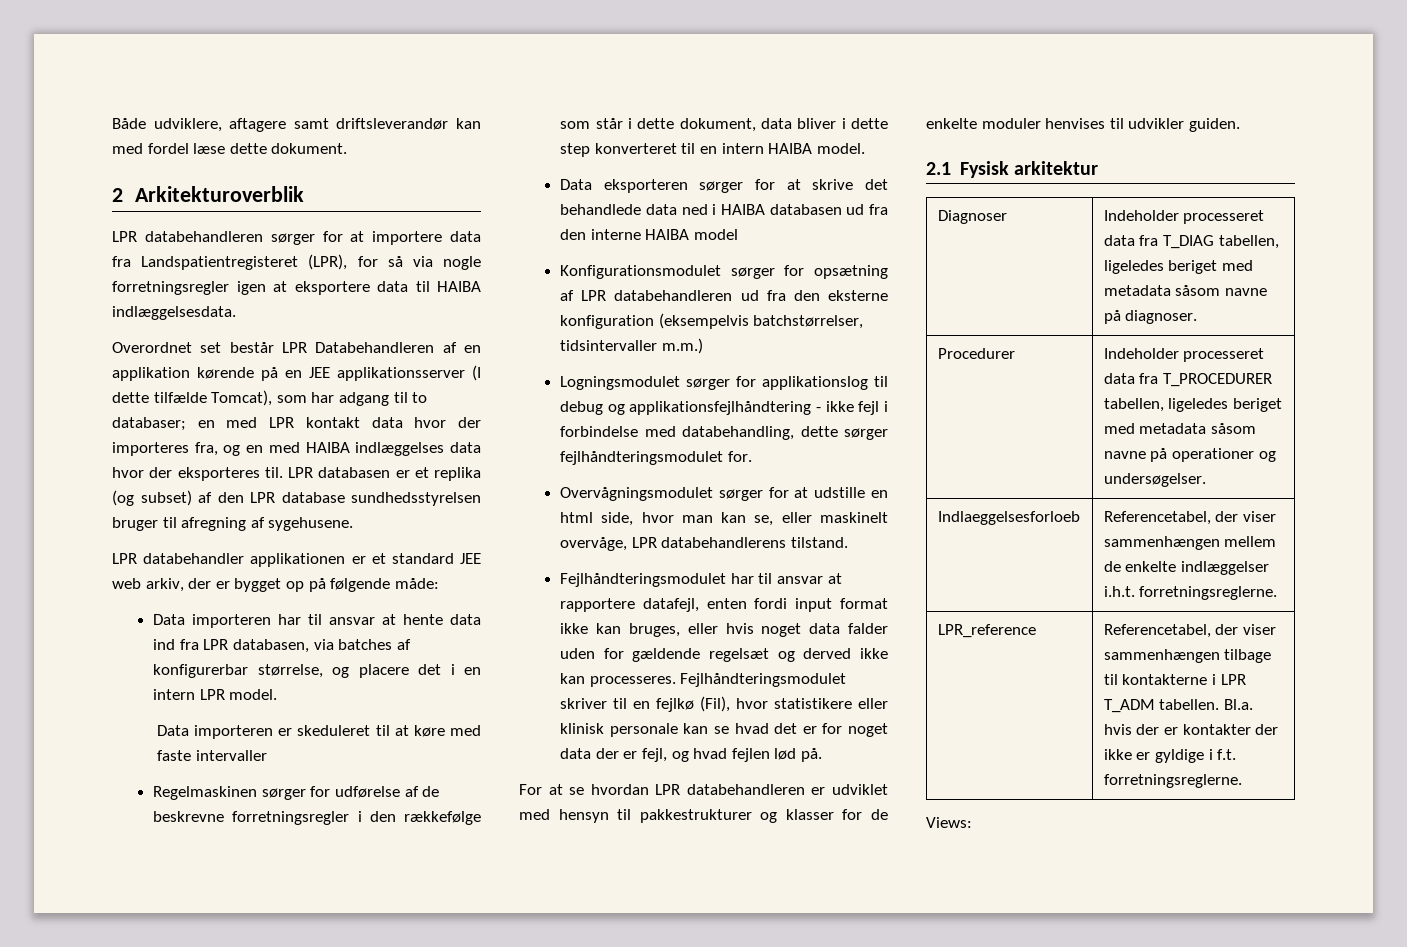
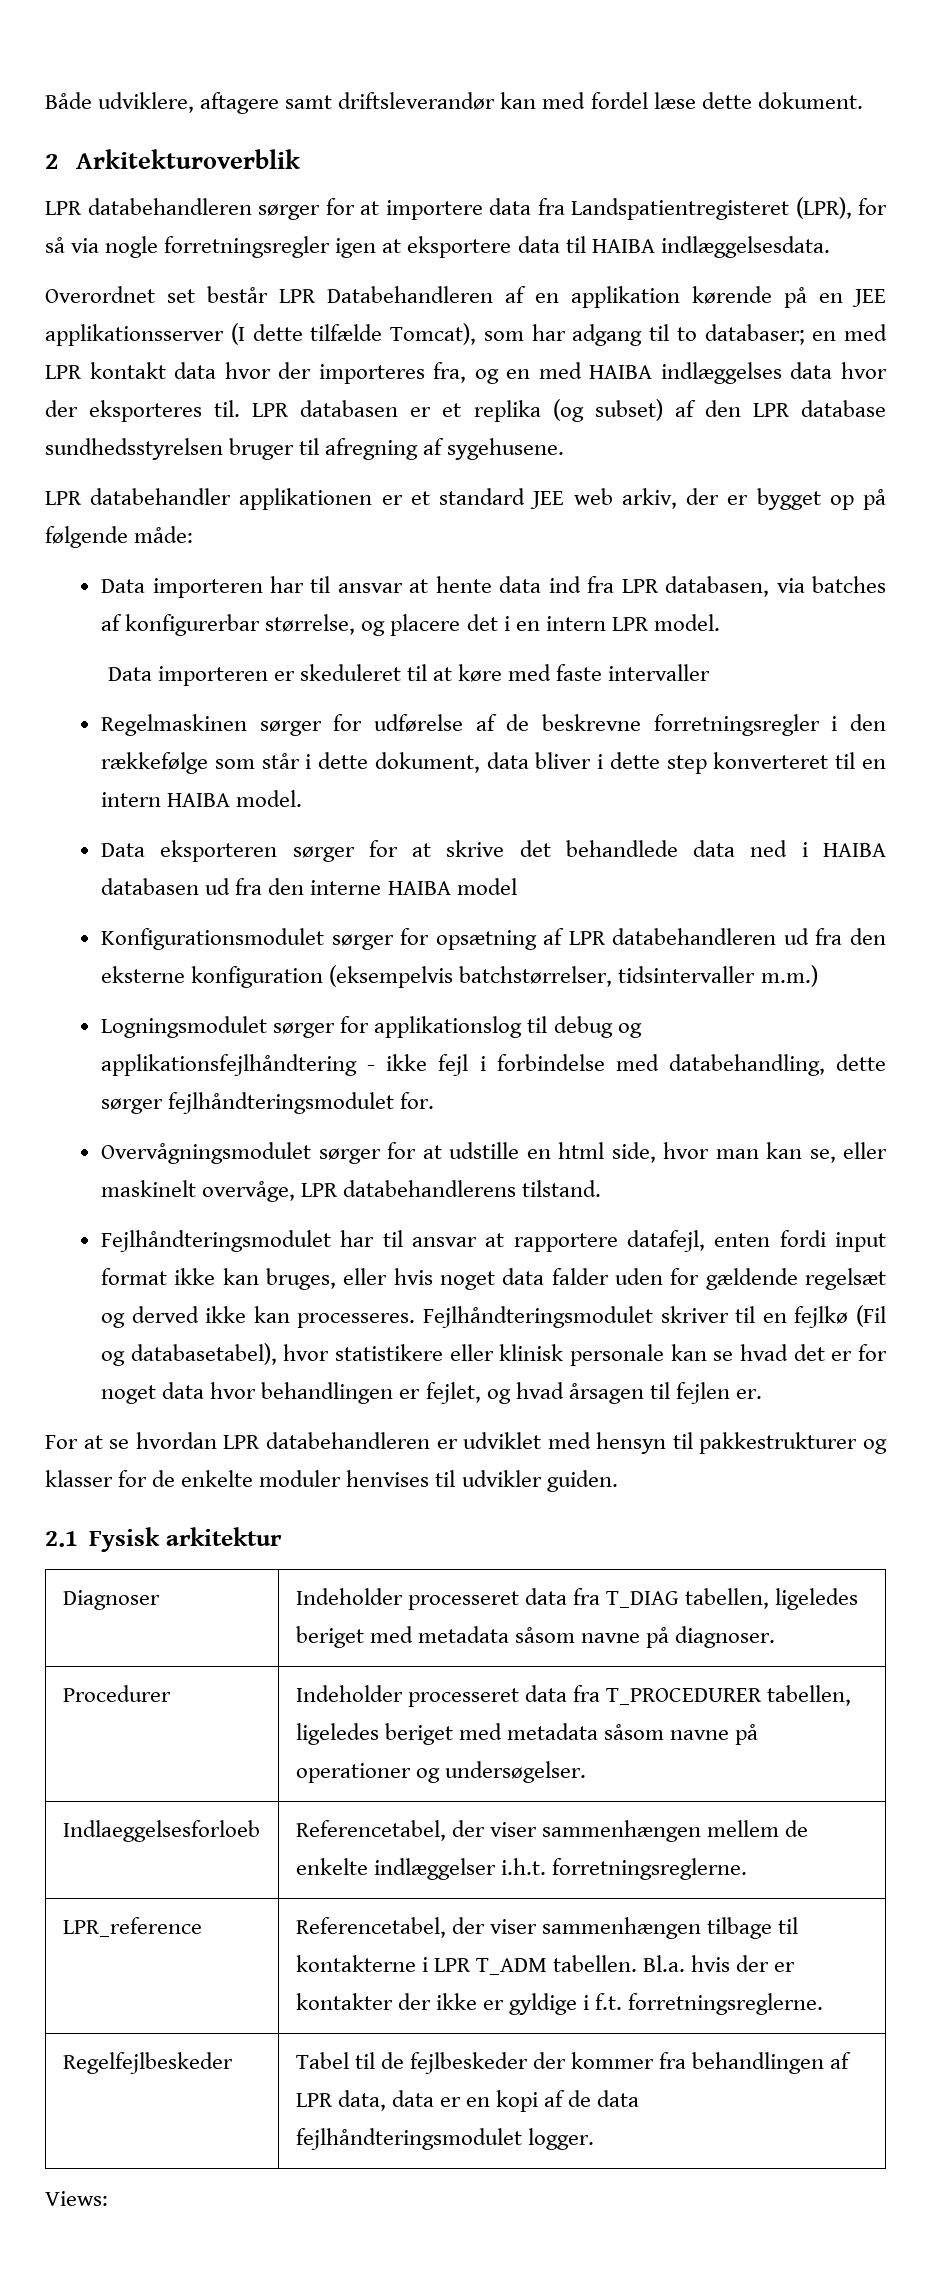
- Fejlhåndteringsmodulet skriver til en fejlkø (Fil), hvor statistikere eller klinisk personale kan se hvad det er for noget data der er fejl, og hvad fejlen lød på.
+ Fejlhåndteringsmodulet skriver til en fejlkø (Fil og databasetabel), hvor statistikere eller klinisk personale kan se hvad det er for noget data hvor behandlingen er fejlet, og hvad årsagen til fejlen er.
+ Regelfejlbeskeder | Tabel til de fejlbeskeder der kommer fra behandlingen af LPR data, data er en kopi af de data fejlhåndteringsmodulet logger.

